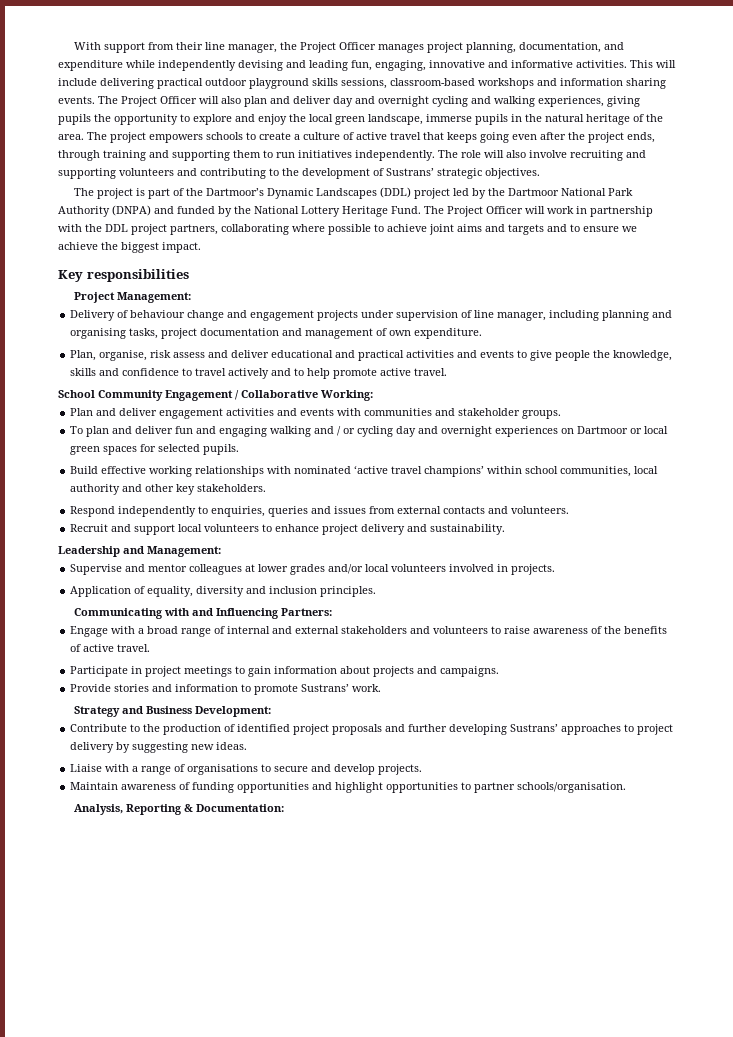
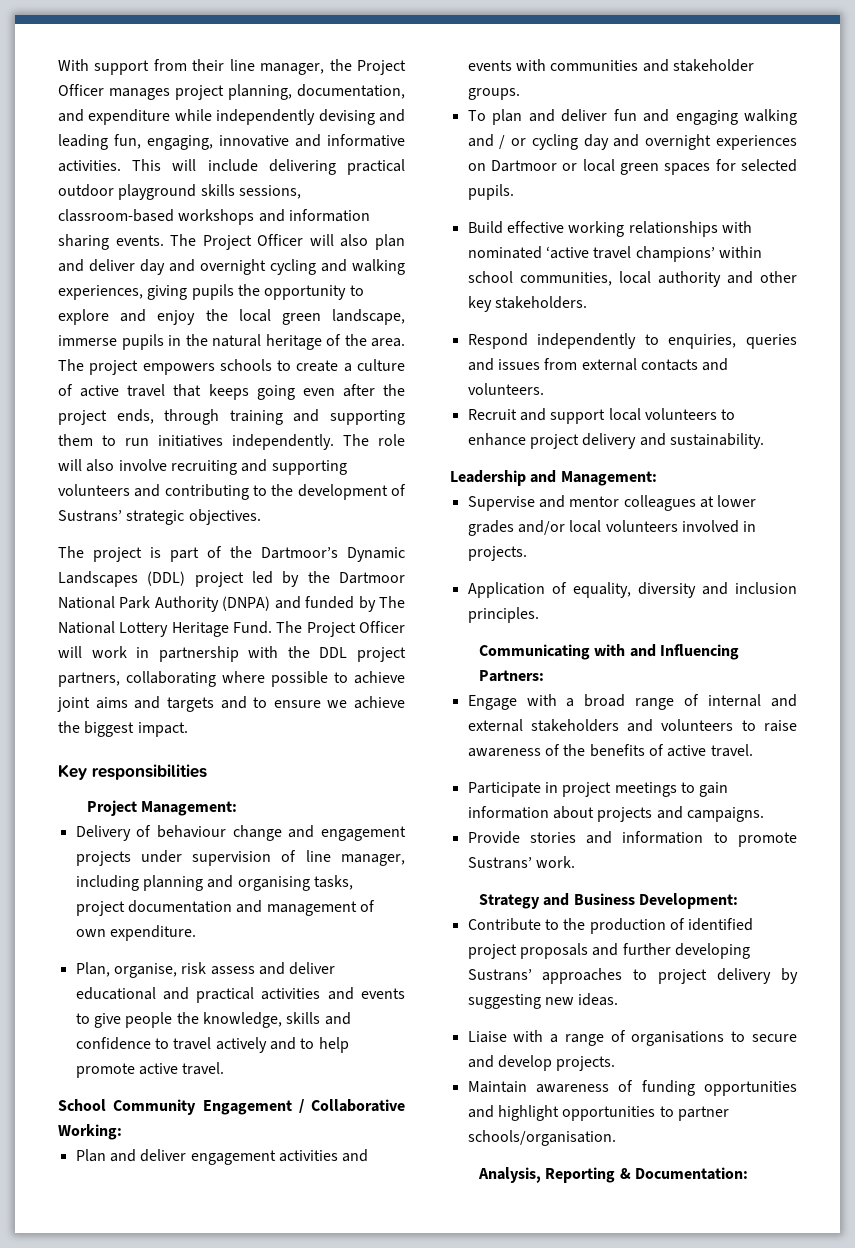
- The project is part of the Dartmoor’s Dynamic Landscapes (DDL) project led by the Dartmoor National Park Authority (DNPA) and funded by the National Lottery Heritage Fund.
+ The project is part of the Dartmoor’s Dynamic Landscapes (DDL) project led by the Dartmoor National Park Authority (DNPA) and funded by The National Lottery Heritage Fund.

